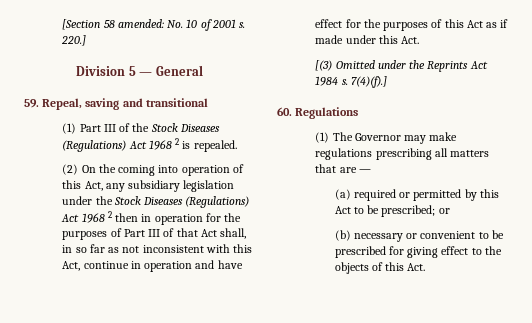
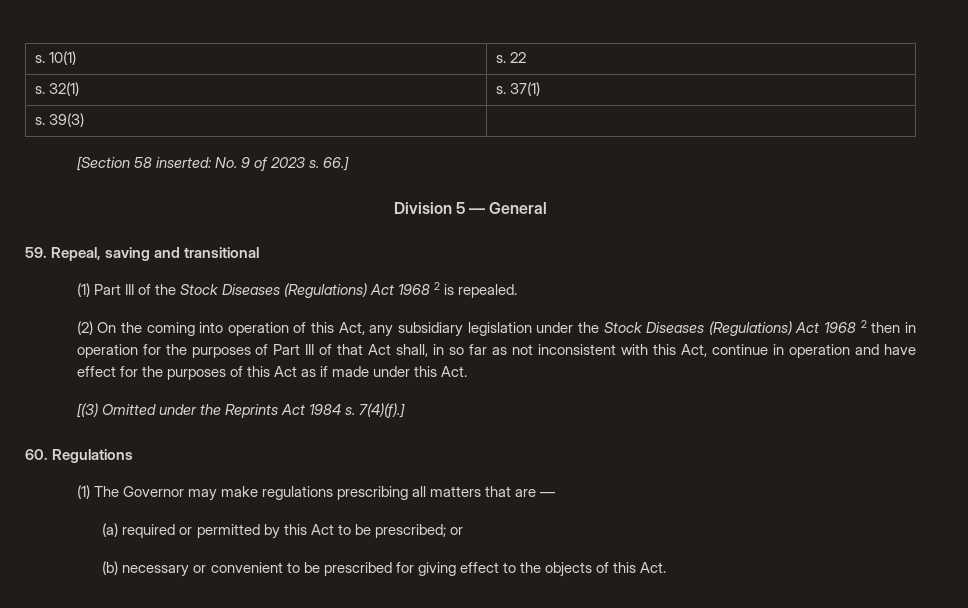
- [Section 58 amended: No. 10 of 2001 s. 220.]
+ s. 10(1) | s. 22
+ s. 32(1) | s. 37(1)
+ s. 39(3) |
+ [Section 58 inserted: No. 9 of 2023 s. 66.]

